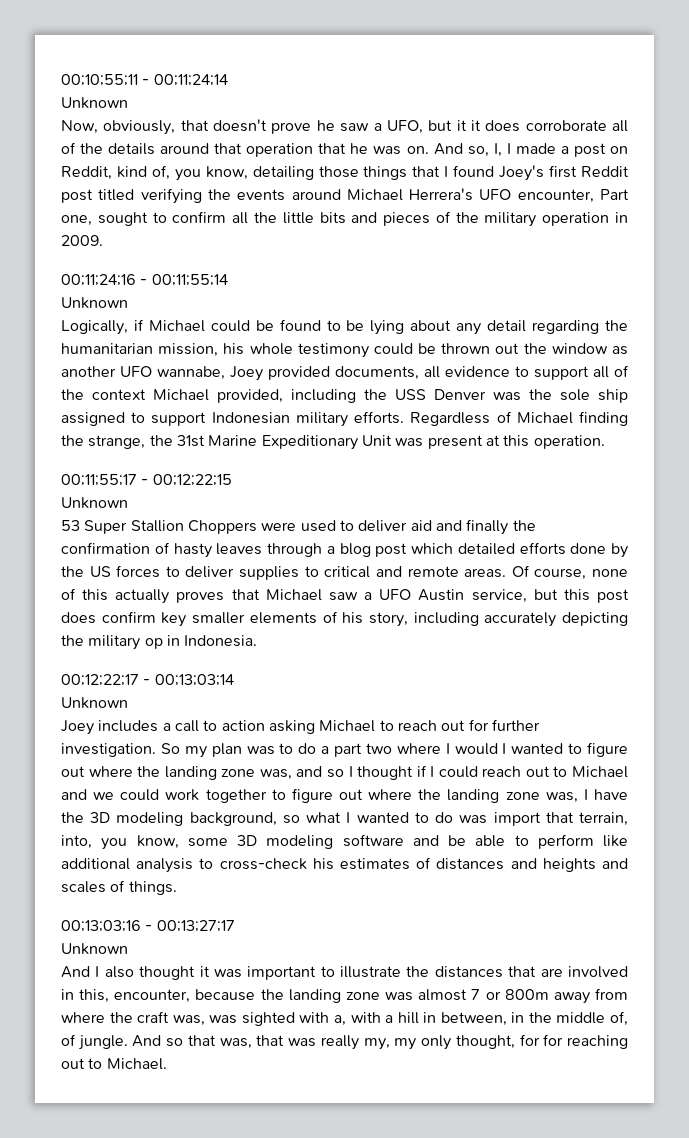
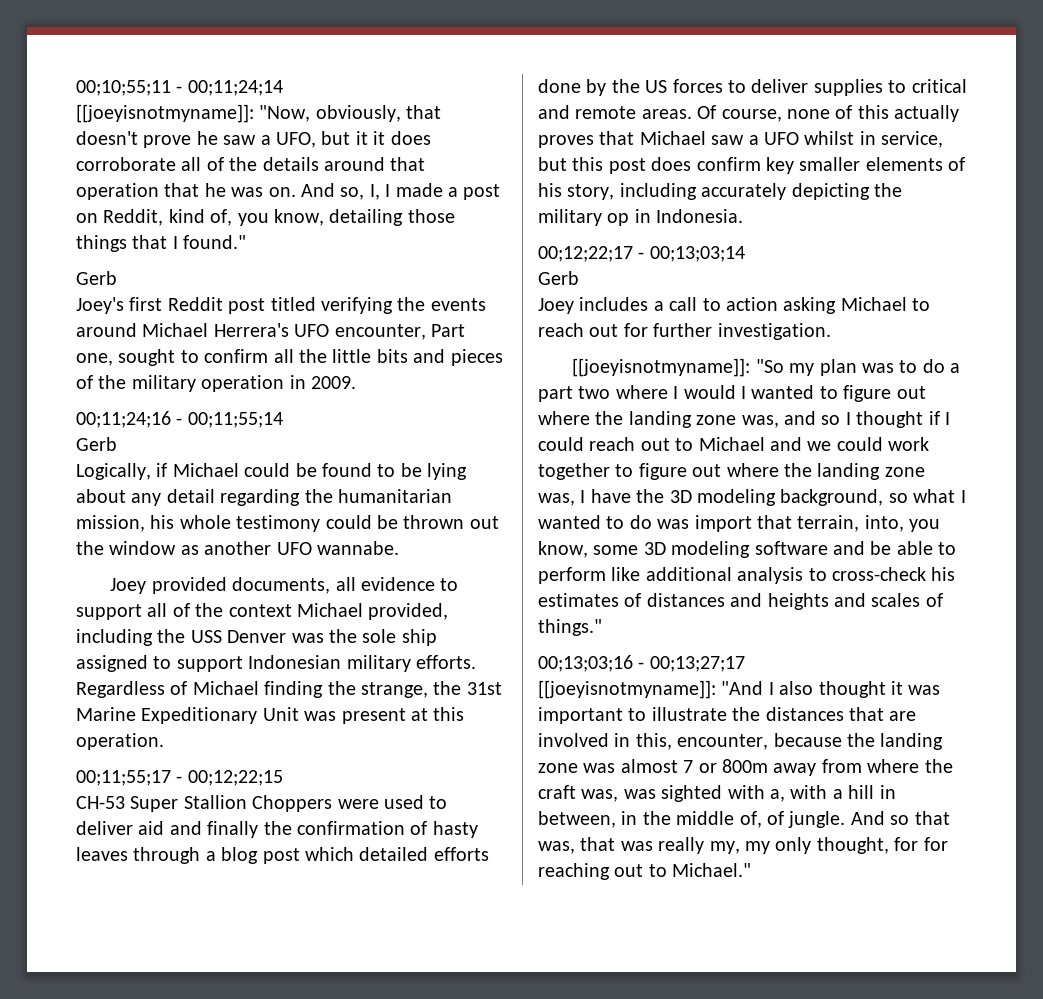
  00;10;55;11 - 00;11;24;14
- Unknown
- Now, obviously, that doesn't prove he saw a UFO, but it it does corroborate all of the details around that operation that he was on.
+ [[joeyisnotmyname]]: "Now, obviously, that doesn't prove he saw a UFO, but it it does corroborate all of the details around that operation that he was on.
- And so, I, I made a post on Reddit, kind of, you know, detailing those things that I found Joey's first Reddit post titled verifying the events around Michael Herrera's UFO encounter, Part one, sought to confirm all the little bits and pieces of the military operation in 2009.
+ And so, I, I made a post on Reddit, kind of, you know, detailing those things that I found."
+ Gerb
+ Joey's first Reddit post titled verifying the events around Michael Herrera's UFO encounter, Part one, sought to confirm all the little bits and pieces of the military operation in 2009.
  00;11;24;16 - 00;11;55;14
- Unknown
+ Gerb
- Logically, if Michael could be found to be lying about any detail regarding the humanitarian mission, his whole testimony could be thrown out the window as another UFO wannabe, Joey provided documents, all evidence to support all of the context Michael provided, including the USS Denver was the sole ship assigned to support Indonesian military efforts.
+ Logically, if Michael could be found to be lying about any detail regarding the humanitarian mission, his whole testimony could be thrown out the window as another UFO wannabe.
+ Joey provided documents, all evidence to support all of the context Michael provided, including the USS Denver was the sole ship assigned to support Indonesian military efforts.
  00;11;55;17 - 00;12;22;15
- Unknown
- 53 Super Stallion Choppers were used to deliver aid and finally the confirmation of hasty leaves through a blog post which detailed efforts done by the US forces to deliver supplies to critical and remote areas.
+ CH-53 Super Stallion Choppers were used to deliver aid and finally the confirmation of hasty leaves through a blog post which detailed efforts done by the US forces to deliver supplies to critical and remote areas.
- Of course, none of this actually proves that Michael saw a UFO Austin service, but this post does confirm key smaller elements of his story, including accurately depicting the military op in Indonesia.
+ Of course, none of this actually proves that Michael saw a UFO whilst in service, but this post does confirm key smaller elements of his story, including accurately depicting the military op in Indonesia.
  00;12;22;17 - 00;13;03;14
- Unknown
+ Gerb
- Joey includes a call to action asking Michael to reach out for further investigation. So my plan was to do a part two where I would I wanted to figure out where the landing zone was, and so I thought if I could reach out to Michael and we could work together to figure out where the landing zone was, I have the 3D modeling background, so what I wanted to do was import that terrain, into, you know, some 3D modeling software and be able to perform like additional analysis to cross-check his estimates of distances and heights and scales of things.
+ Joey includes a call to action asking Michael to reach out for further investigation.
+ [[joeyisnotmyname]]: "So my plan was to do a part two where I would I wanted to figure out where the landing zone was, and so I thought if I could reach out to Michael and we could work together to figure out where the landing zone was, I have the 3D modeling background, so what I wanted to do was import that terrain, into, you know, some 3D modeling software and be able to perform like additional analysis to cross-check his estimates of distances and heights and scales of things."
  00;13;03;16 - 00;13;27;17
- Unknown
- And I also thought it was important to illustrate the distances that are involved in this, encounter, because the landing zone was almost 7 or 800m away from where the craft was, was sighted with a, with a hill in between, in the middle of, of jungle.
+ [[joeyisnotmyname]]: "And I also thought it was important to illustrate the distances that are involved in this, encounter, because the landing zone was almost 7 or 800m away from where the craft was, was sighted with a, with a hill in between, in the middle of, of jungle.
- And so that was, that was really my, my only thought, for for reaching out to Michael.
+ And so that was, that was really my, my only thought, for for reaching out to Michael."

